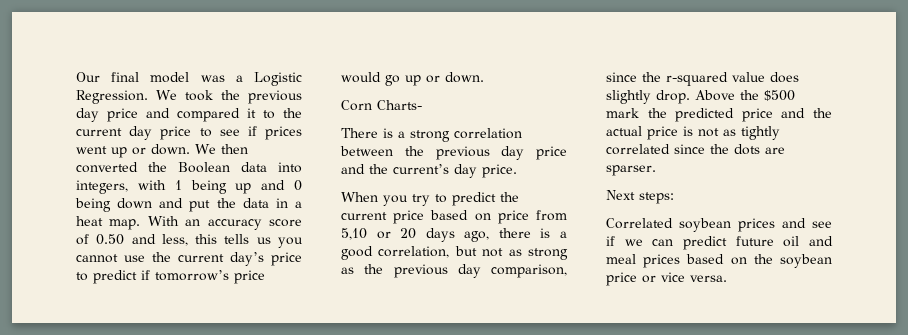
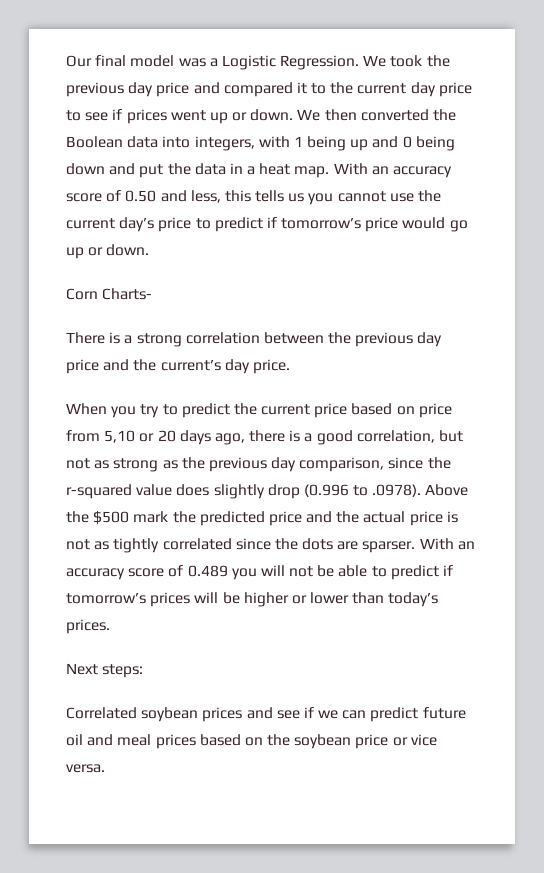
- When you try to predict the current price based on price from 5,10 or 20 days ago, there is a good correlation, but not as strong as the previous day comparison, since the r-squared value does slightly drop. Above the $500 mark the predicted price and the actual price is not as tightly correlated since the dots are sparser.
+ When you try to predict the current price based on price from 5,10 or 20 days ago, there is a good correlation, but not as strong as the previous day comparison, since the r-squared value does slightly drop (0.996 to .0978). Above the $500 mark the predicted price and the actual price is not as tightly correlated since the dots are sparser. With an accuracy score of 0.489 you will not be able to predict if tomorrow’s prices will be higher or lower than today’s prices.

